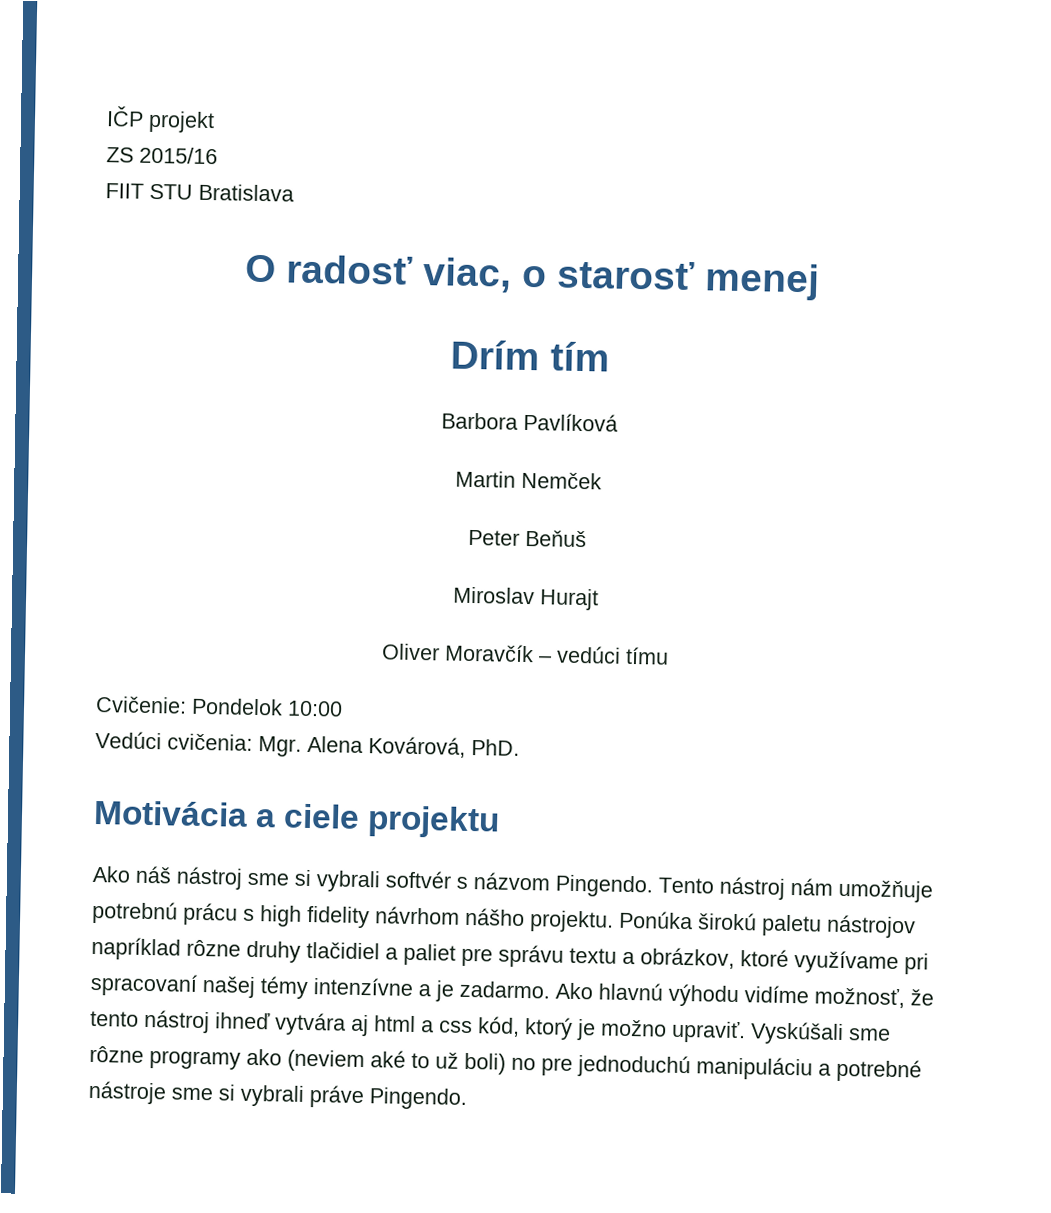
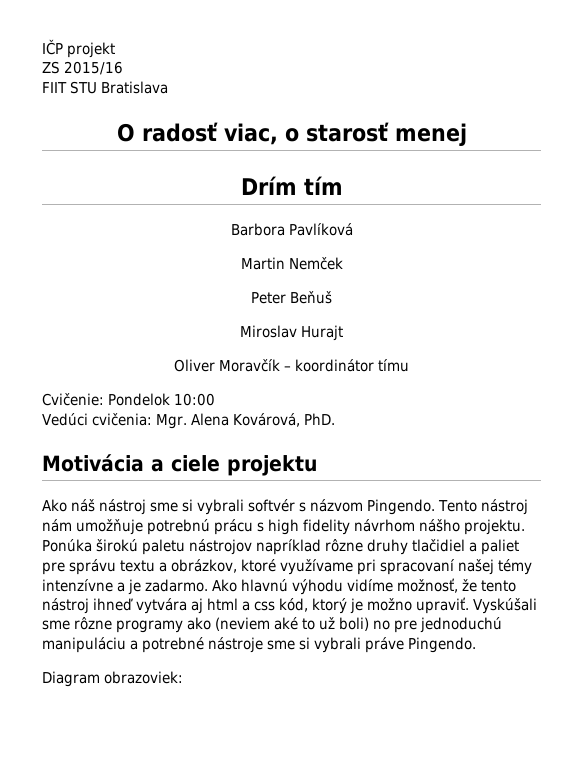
- Oliver Moravčík – vedúci tímu
+ Oliver Moravčík – koordinátor tímu
+ Diagram obrazoviek:

